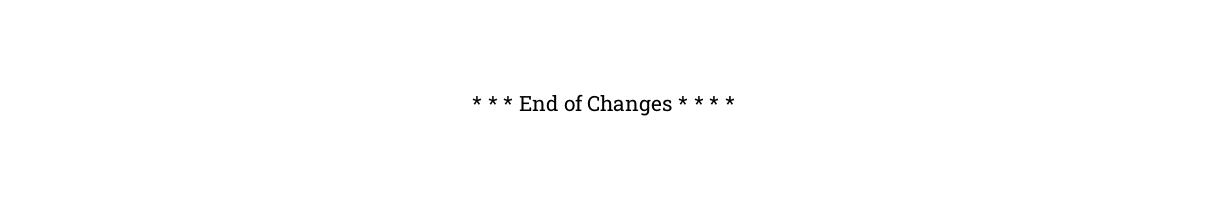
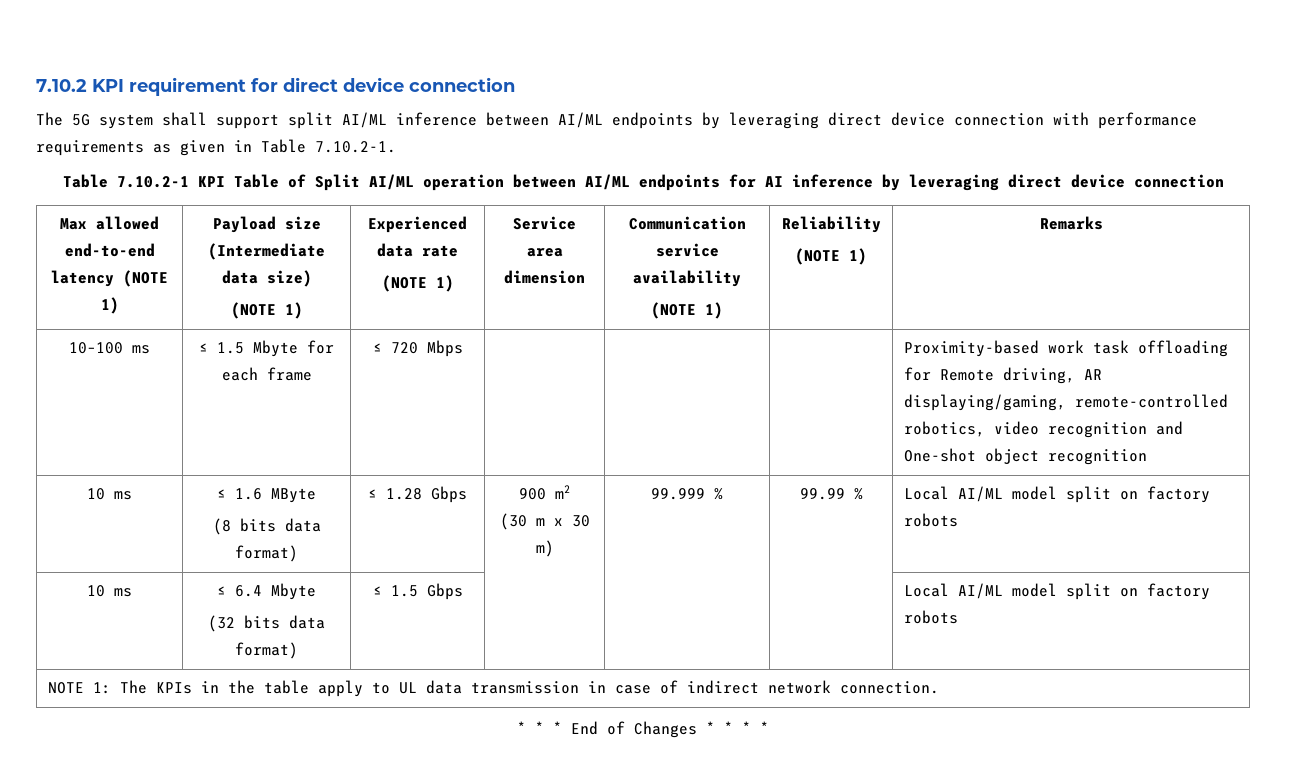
+ 7.10.2 KPI requirement for direct device connection
+ The 5G system shall support split AI/ML inference between AI/ML endpoints by leveraging direct device connection with performance requirements as given in Table 7.10.2-1.
+ Table 7.10.2-1 KPI Table of Split AI/ML operation between AI/ML endpoints for AI inference by leveraging direct device connection
+ Max allowed end-to-end latency (NOTE 1) | Payload size (Intermediate data size)
+ (NOTE 1) | Experienced data rate
+ (NOTE 1) | Service area dimension | Communication service availability
+ (NOTE 1) | Reliability
+ (NOTE 1) | Remarks
+ 10–100 ms | ≤ 1.5 Mbyte for each frame | ≤ 720 Mbps | | | | Proximity-based work task offloading for Remote driving, AR displaying/gaming, remote-controlled robotics, video recognition and One-shot object recognition
+ 10 ms | ≤ 1.6 MByte
+ (8 bits data format) | ≤ 1.28 Gbps | 900 m2
+ (30 m x 30 m) | 99.999 % | 99.99 % | Local AI/ML model split on factory robots
+ 10 ms | ≤ 6.4 Mbyte
+ (32 bits data format) | ≤ 1.5 Gbps | | | | Local AI/ML model split on factory robots
+ NOTE 1: The KPIs in the table apply to UL data transmission in case of indirect network connection.

